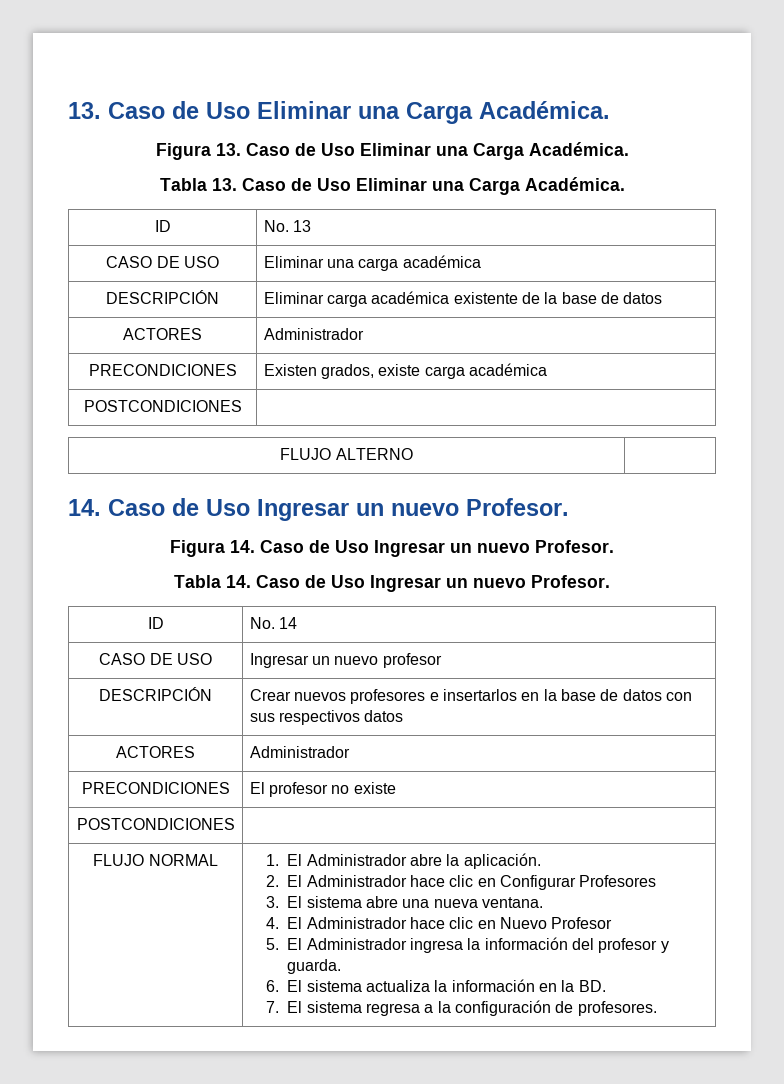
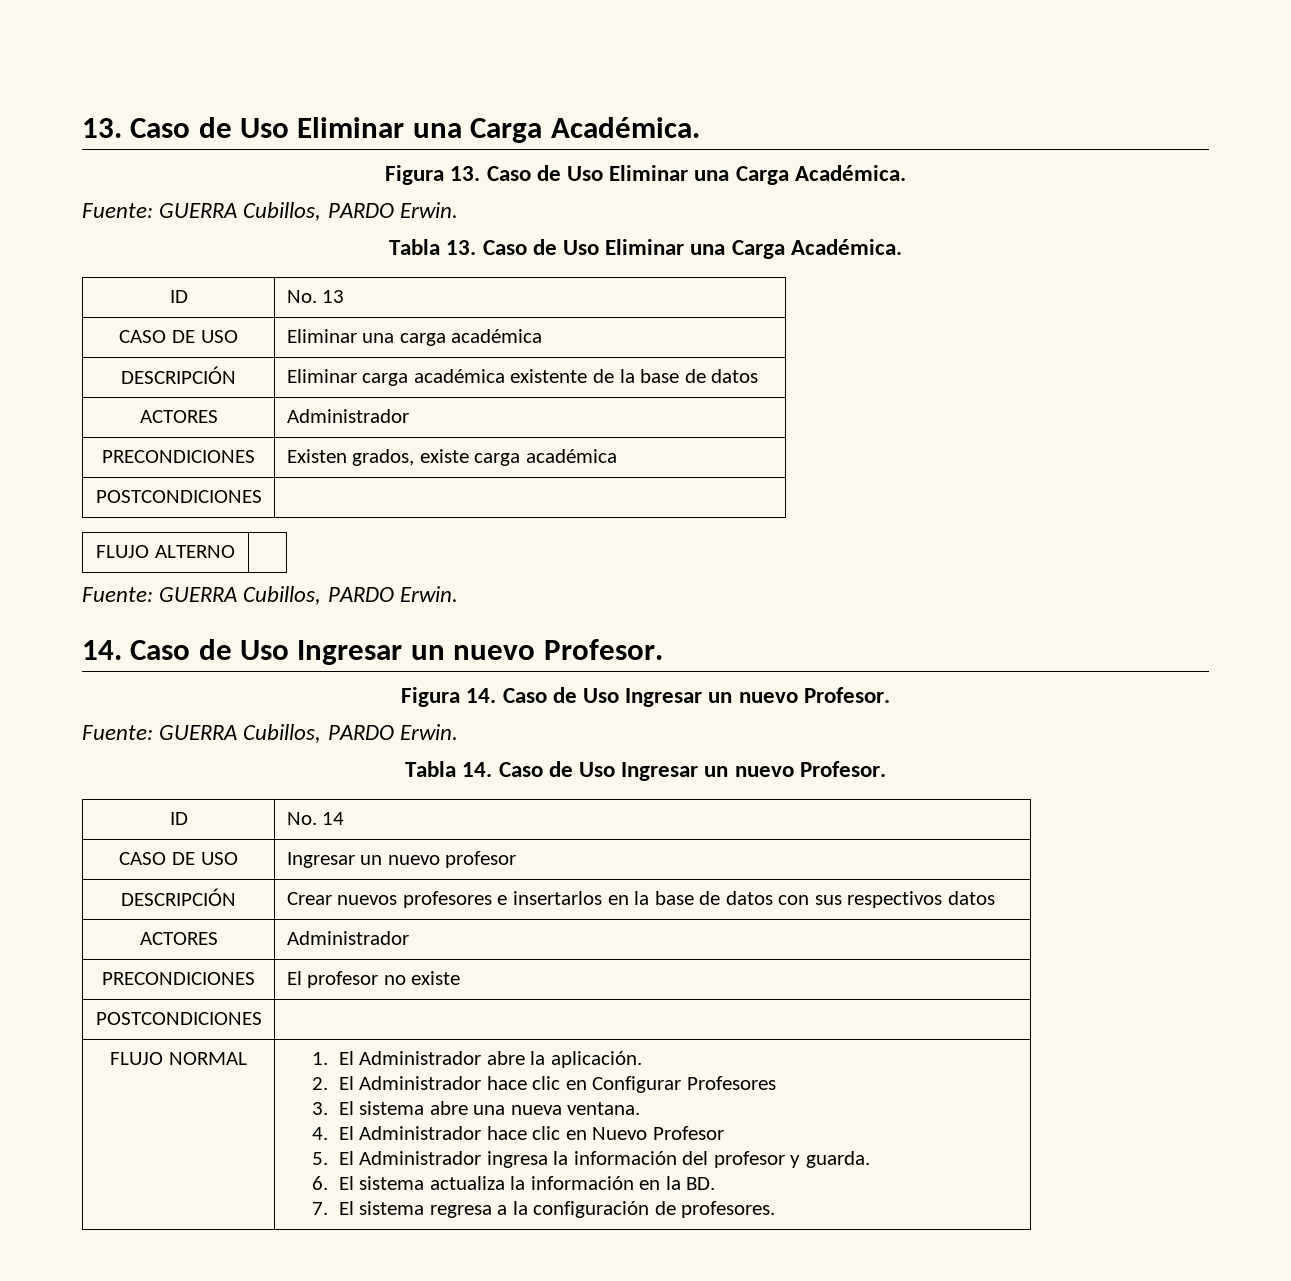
  Figura 13. Caso de Uso Eliminar una Carga Académica.
+ Fuente: GUERRA Cubillos, PARDO Erwin.
  FLUJO ALTERNO |
+ Fuente: GUERRA Cubillos, PARDO Erwin.
  Figura 14. Caso de Uso Ingresar un nuevo Profesor.
+ Fuente: GUERRA Cubillos, PARDO Erwin.

